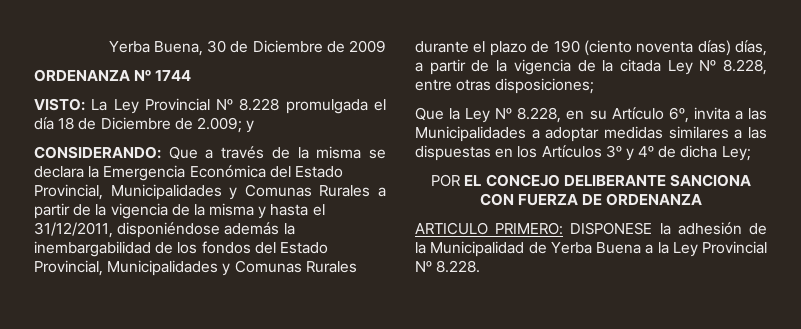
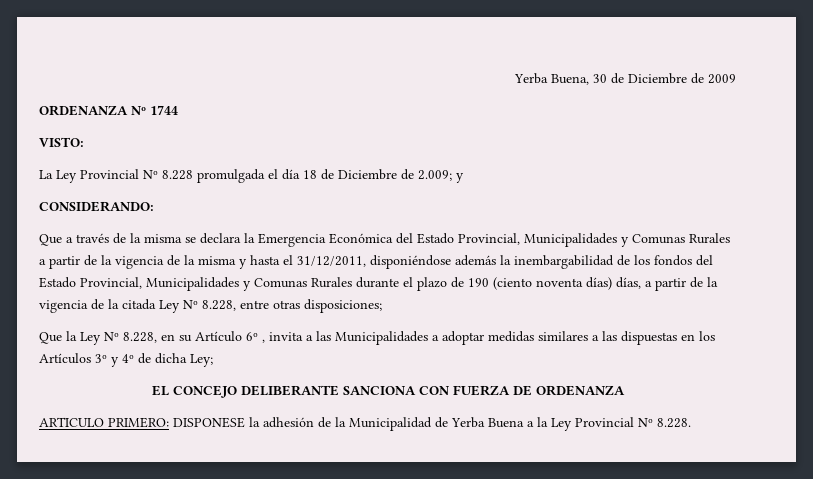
- VISTO: La Ley Provincial Nº 8.228 promulgada el día 18 de Diciembre de 2.009; y
+ VISTO:
+ La Ley Provincial Nº 8.228 promulgada el día 18 de Diciembre de 2.009; y
- CONSIDERANDO: Que a través de la misma se declara la Emergencia Económica del Estado Provincial, Municipalidades y Comunas Rurales a partir de la vigencia de la misma y hasta el 31/12/2011, disponiéndose además la inembargabilidad de los fondos del Estado Provincial, Municipalidades y Comunas Rurales durante el plazo de 190 (ciento noventa días) días, a partir de la vigencia de la citada Ley Nº 8.228, entre otras disposiciones;
+ CONSIDERANDO:
+ Que a través de la misma se declara la Emergencia Económica del Estado Provincial, Municipalidades y Comunas Rurales a partir de la vigencia de la misma y hasta el 31/12/2011, disponiéndose además la inembargabilidad de los fondos del Estado Provincial, Municipalidades y Comunas Rurales durante el plazo de 190 (ciento noventa días) días, a partir de la vigencia de la citada Ley Nº 8.228, entre otras disposiciones;
- Que la Ley Nº 8.228, en su Artículo 6º, invita a las Municipalidades a adoptar medidas similares a las dispuestas en los Artículos 3º y 4º de dicha Ley;
+ Que la Ley Nº 8.228, en su Artículo 6º , invita a las Municipalidades a adoptar medidas similares a las dispuestas en los Artículos 3º y 4º de dicha Ley;
- POR EL CONCEJO DELIBERANTE SANCIONA CON FUERZA DE ORDENANZA
+ EL CONCEJO DELIBERANTE SANCIONA CON FUERZA DE ORDENANZA

